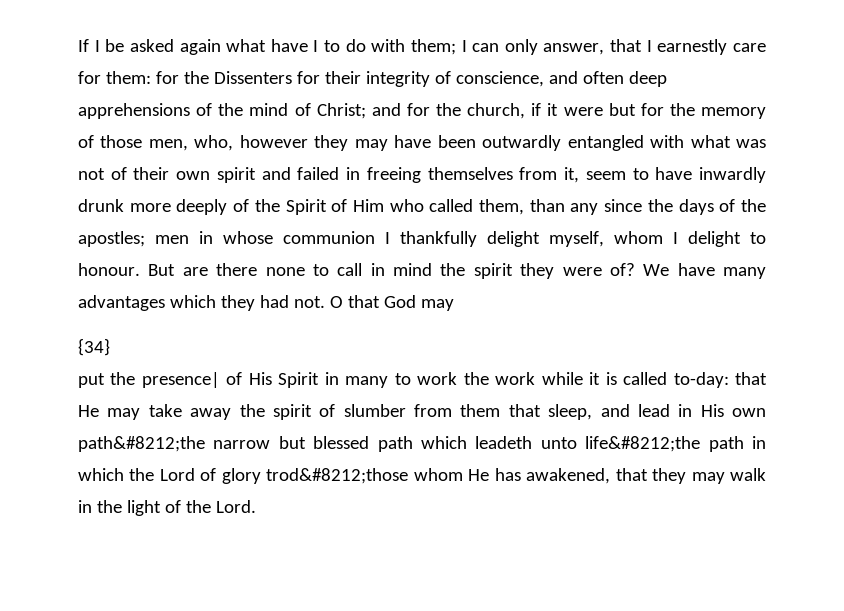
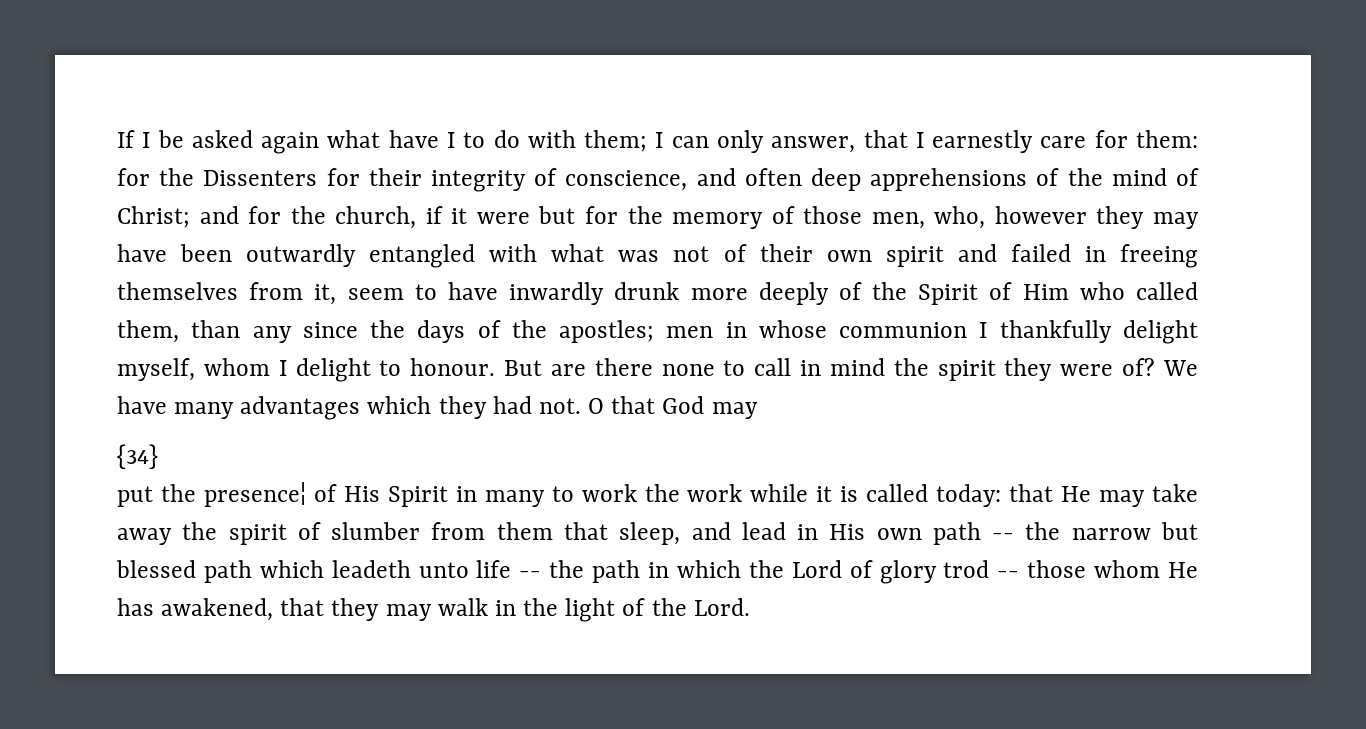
- put the presence| of His Spirit in many to work the work while it is called to-day:
+ put the presence¦ of His Spirit in many to work the work while it is called today:
- that He may take away the spirit of slumber from them that sleep, and lead in His own path&#8212;the narrow but blessed path which leadeth unto life&#8212;the path in which the Lord of glory trod&#8212;those whom He has awakened, that they may walk in the light of the Lord.
+ that He may take away the spirit of slumber from them that sleep, and lead in His own path -- the narrow but blessed path which leadeth unto life -- the path in which the Lord of glory trod -- those whom He has awakened, that they may walk in the light of the Lord.

